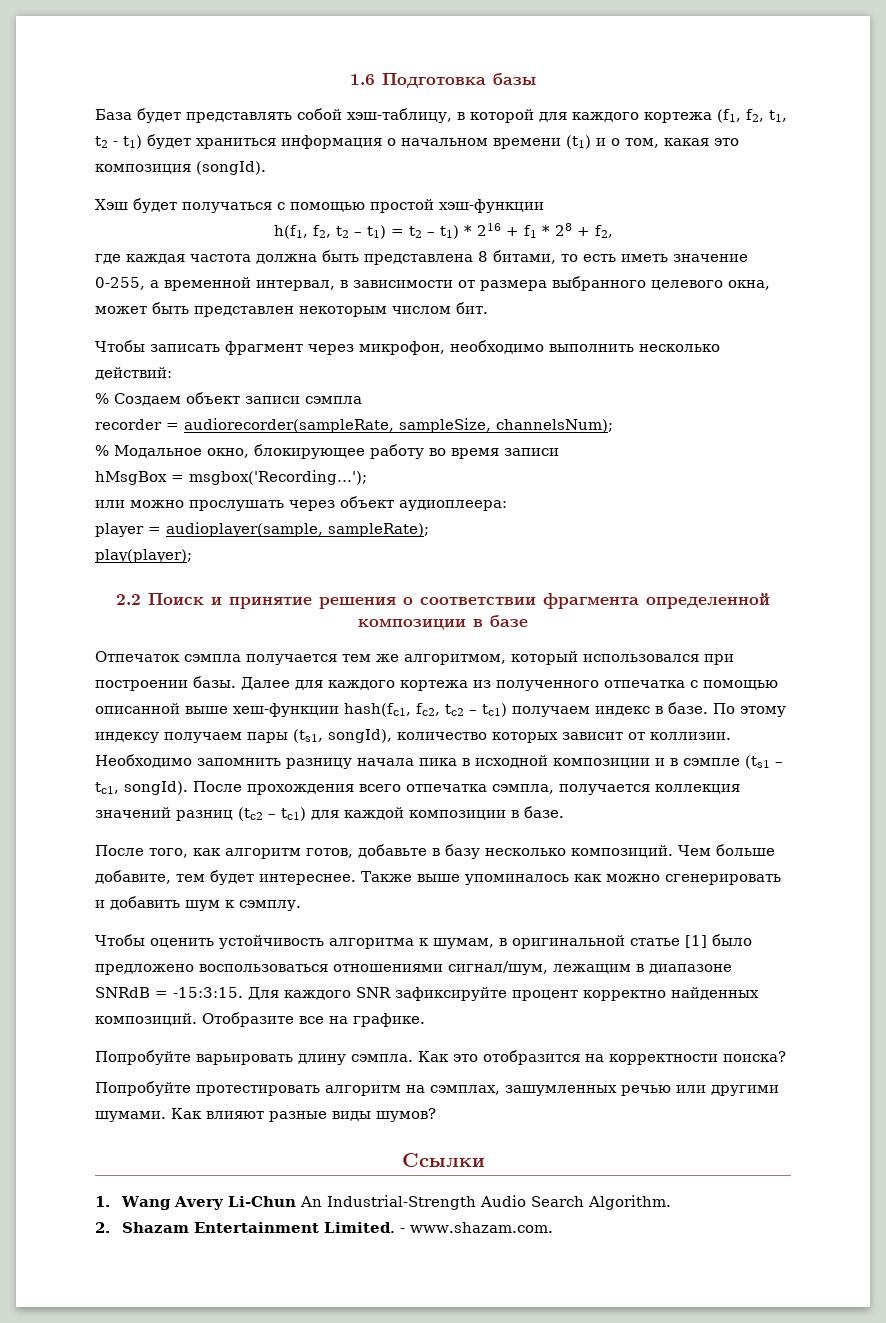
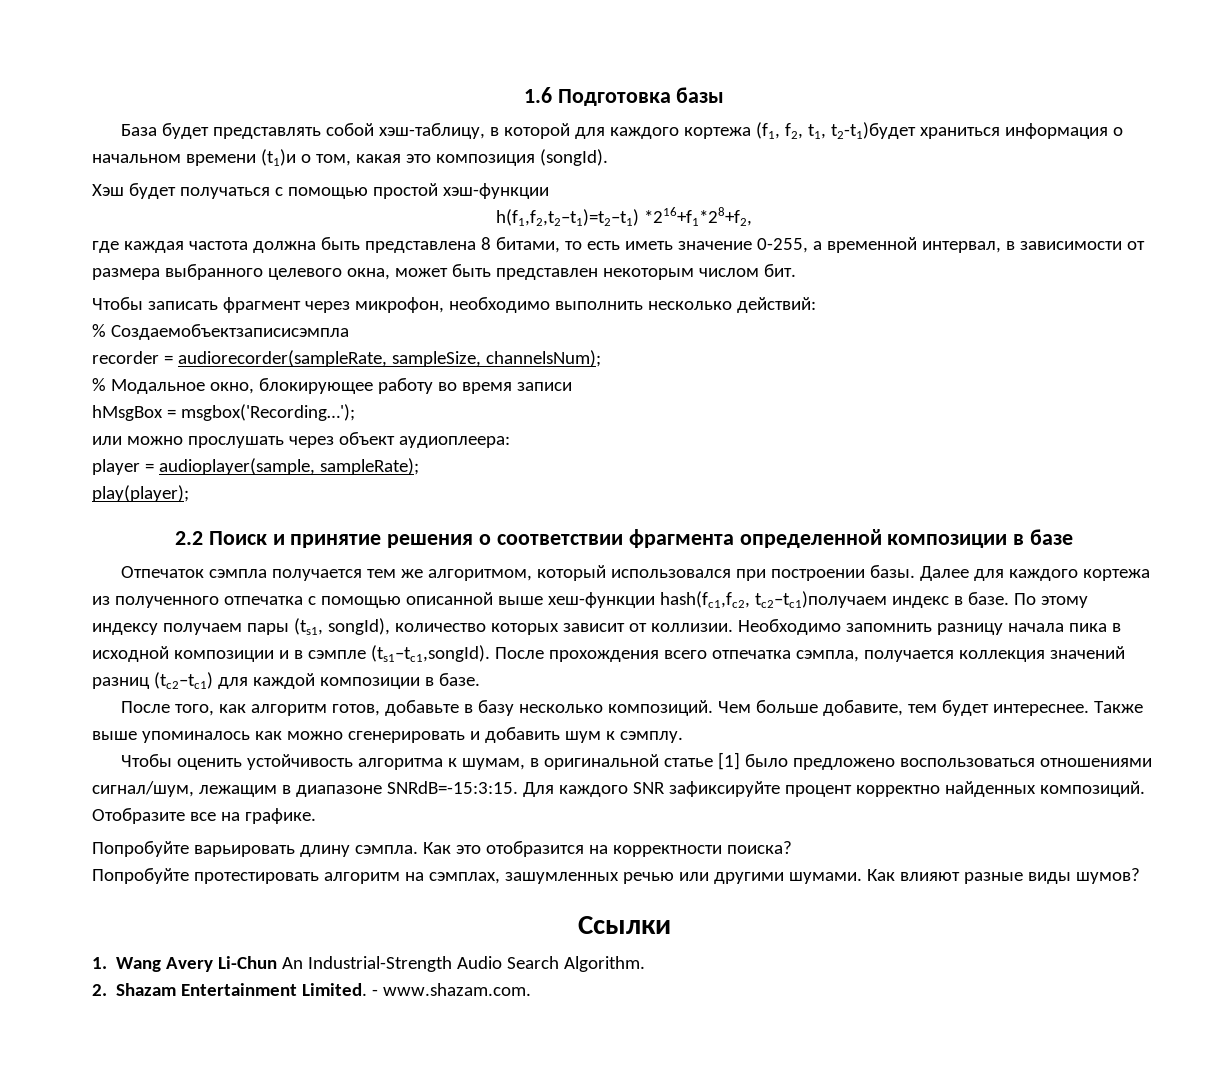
- База будет представлять собой хэш-таблицу, в которой для каждого кортежа (f1, f2, t1, t2 - t1) будет храниться информация о начальном времени (t1) и о том, какая это композиция (songId).
+ База будет представлять собой хэш-таблицу, в которой для каждого кортежа (f1, f2, t1, t2-t1)будет храниться информация о начальном времени (t1)и о том, какая это композиция (songId).
- h(f1, f2, t2 – t1) = t2 – t1) * 216 + f1 * 28 + f2,
+ h(f1,f2,t2–t1)=t2–t1) *216+f1*28+f2,
- % Создаем объект записи сэмпла
+ % Создаемобъектзаписисэмпла
- Далее для каждого кортежа из полученного отпечатка с помощью описанной выше хеш-функции hash(fc1, fc2, tc2 – tc1) получаем индекс в базе.
+ Далее для каждого кортежа из полученного отпечатка с помощью описанной выше хеш-функции hash(fc1,fc2, tc2–tc1)получаем индекс в базе.
- Необходимо запомнить разницу начала пика в исходной композиции и в сэмпле (ts1 – tc1, songId).
+ Необходимо запомнить разницу начала пика в исходной композиции и в сэмпле (ts1–tc1,songId).
- После прохождения всего отпечатка сэмпла, получается коллекция значений разниц (tc2 – tc1) для каждой композиции в базе.
+ После прохождения всего отпечатка сэмпла, получается коллекция значений разниц (tc2–tc1) для каждой композиции в базе.
- Чтобы оценить устойчивость алгоритма к шумам, в оригинальной статье [1] было предложено воспользоваться отношениями сигнал/шум, лежащим в диапазоне SNRdB = -15:3:15.
+ Чтобы оценить устойчивость алгоритма к шумам, в оригинальной статье [1] было предложено воспользоваться отношениями сигнал/шум, лежащим в диапазоне SNRdB=-15:3:15.

